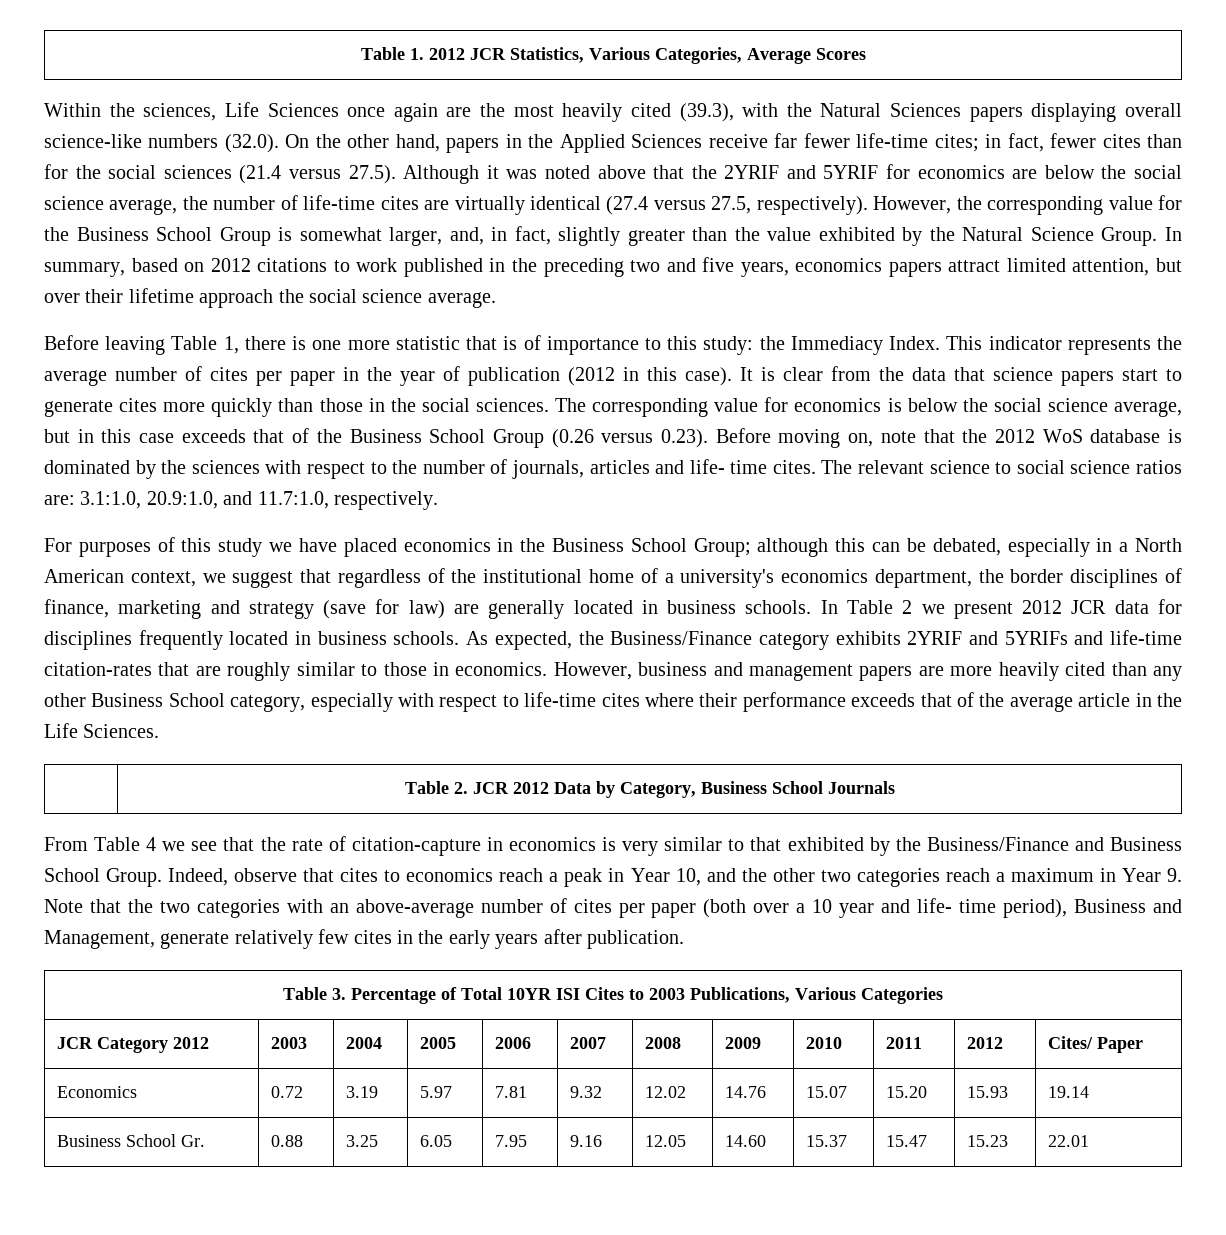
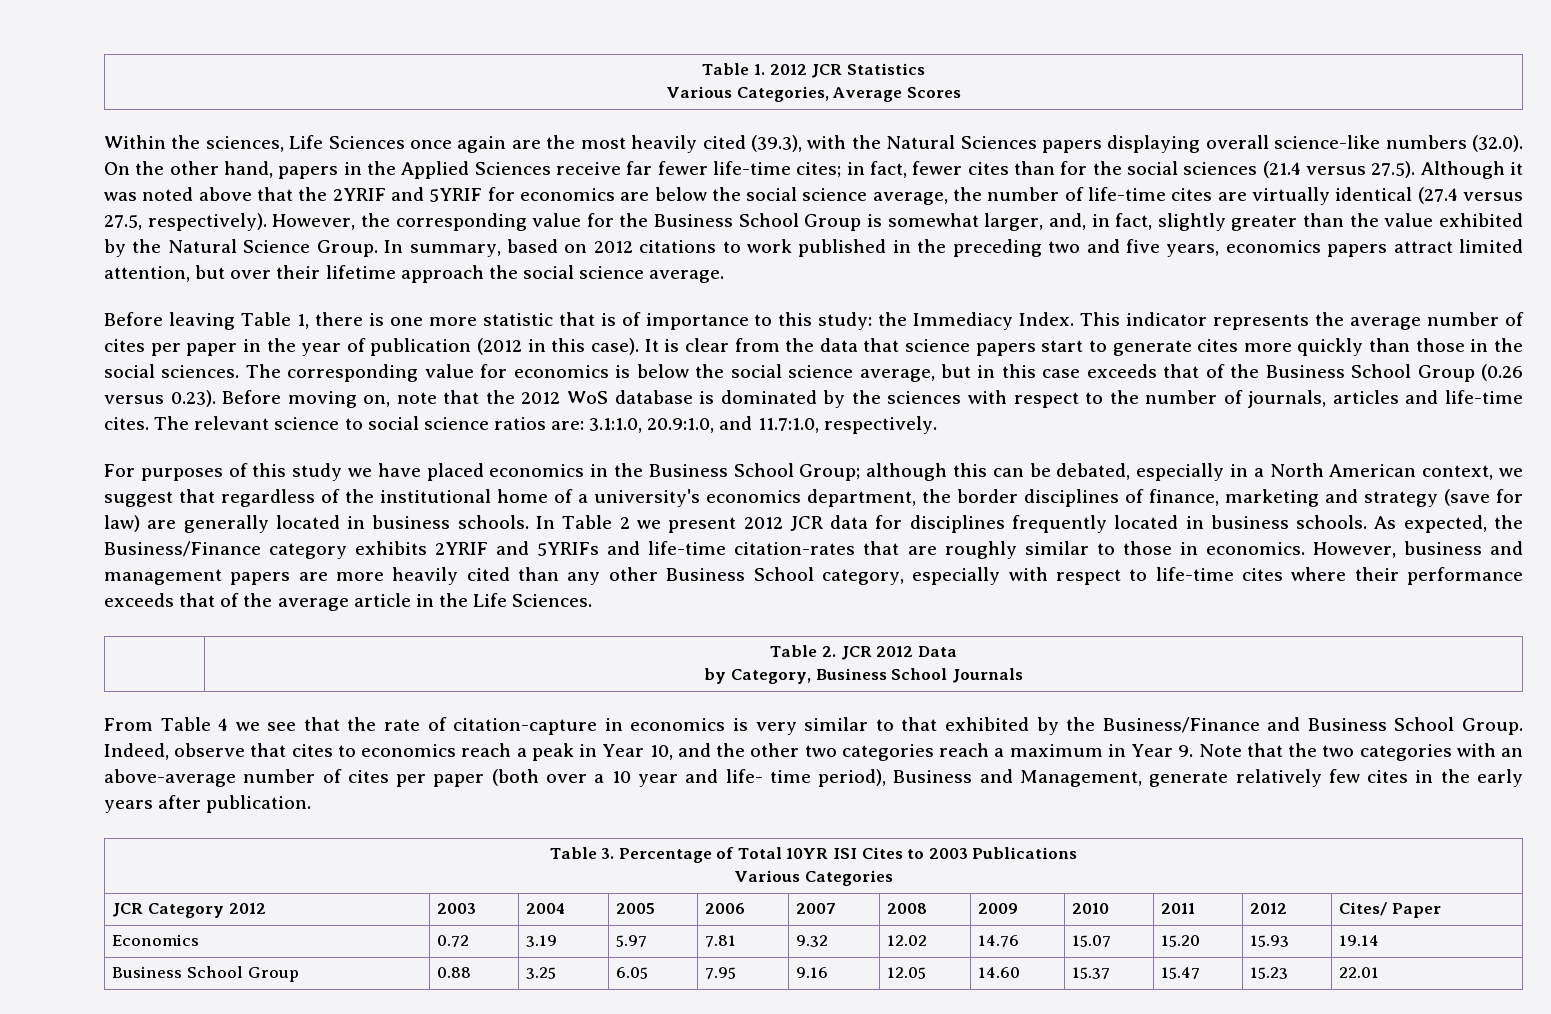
- Table 1. 2012 JCR Statistics, Various Categories, Average Scores
+ Table 1. 2012 JCR Statistics
+ Various Categories, Average Scores
- The corresponding value for economics is below the social science average, but in this case exceeds that of the Business School Group (0.26 versus 0.23). Before moving on, note that the 2012 WoS database is dominated by the sciences with respect to the number of journals, articles and life- time cites.
+ The corresponding value for economics is below the social science average, but in this case exceeds that of the Business School Group (0.26 versus 0.23). Before moving on, note that the 2012 WoS database is dominated by the sciences with respect to the number of journals, articles and life-time cites.
- | Table 2. JCR 2012 Data by Category, Business School Journals
+ | Table 2. JCR 2012 Data
+ by Category, Business School Journals
- Table 3. Percentage of Total 10YR ISI Cites to 2003 Publications, Various Categories
+ Table 3. Percentage of Total 10YR ISI Cites to 2003 Publications
+ Various Categories
- Business School Gr. | 0.88 | 3.25 | 6.05 | 7.95 | 9.16 | 12.05 | 14.60 | 15.37 | 15.47 | 15.23 | 22.01
+ Business School Group | 0.88 | 3.25 | 6.05 | 7.95 | 9.16 | 12.05 | 14.60 | 15.37 | 15.47 | 15.23 | 22.01

